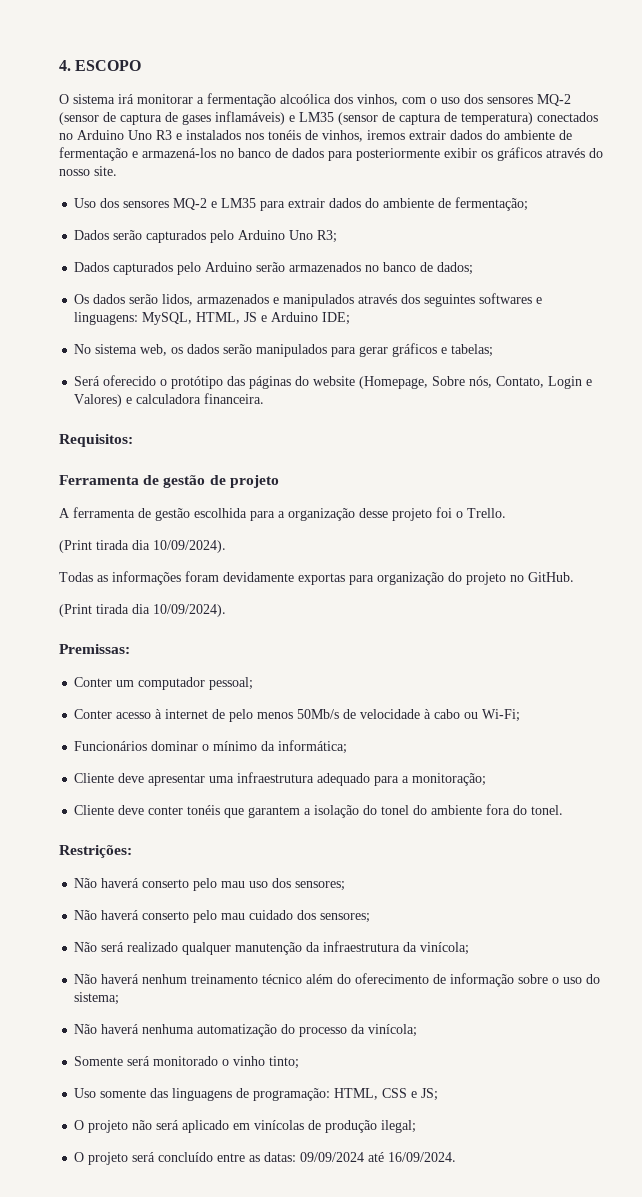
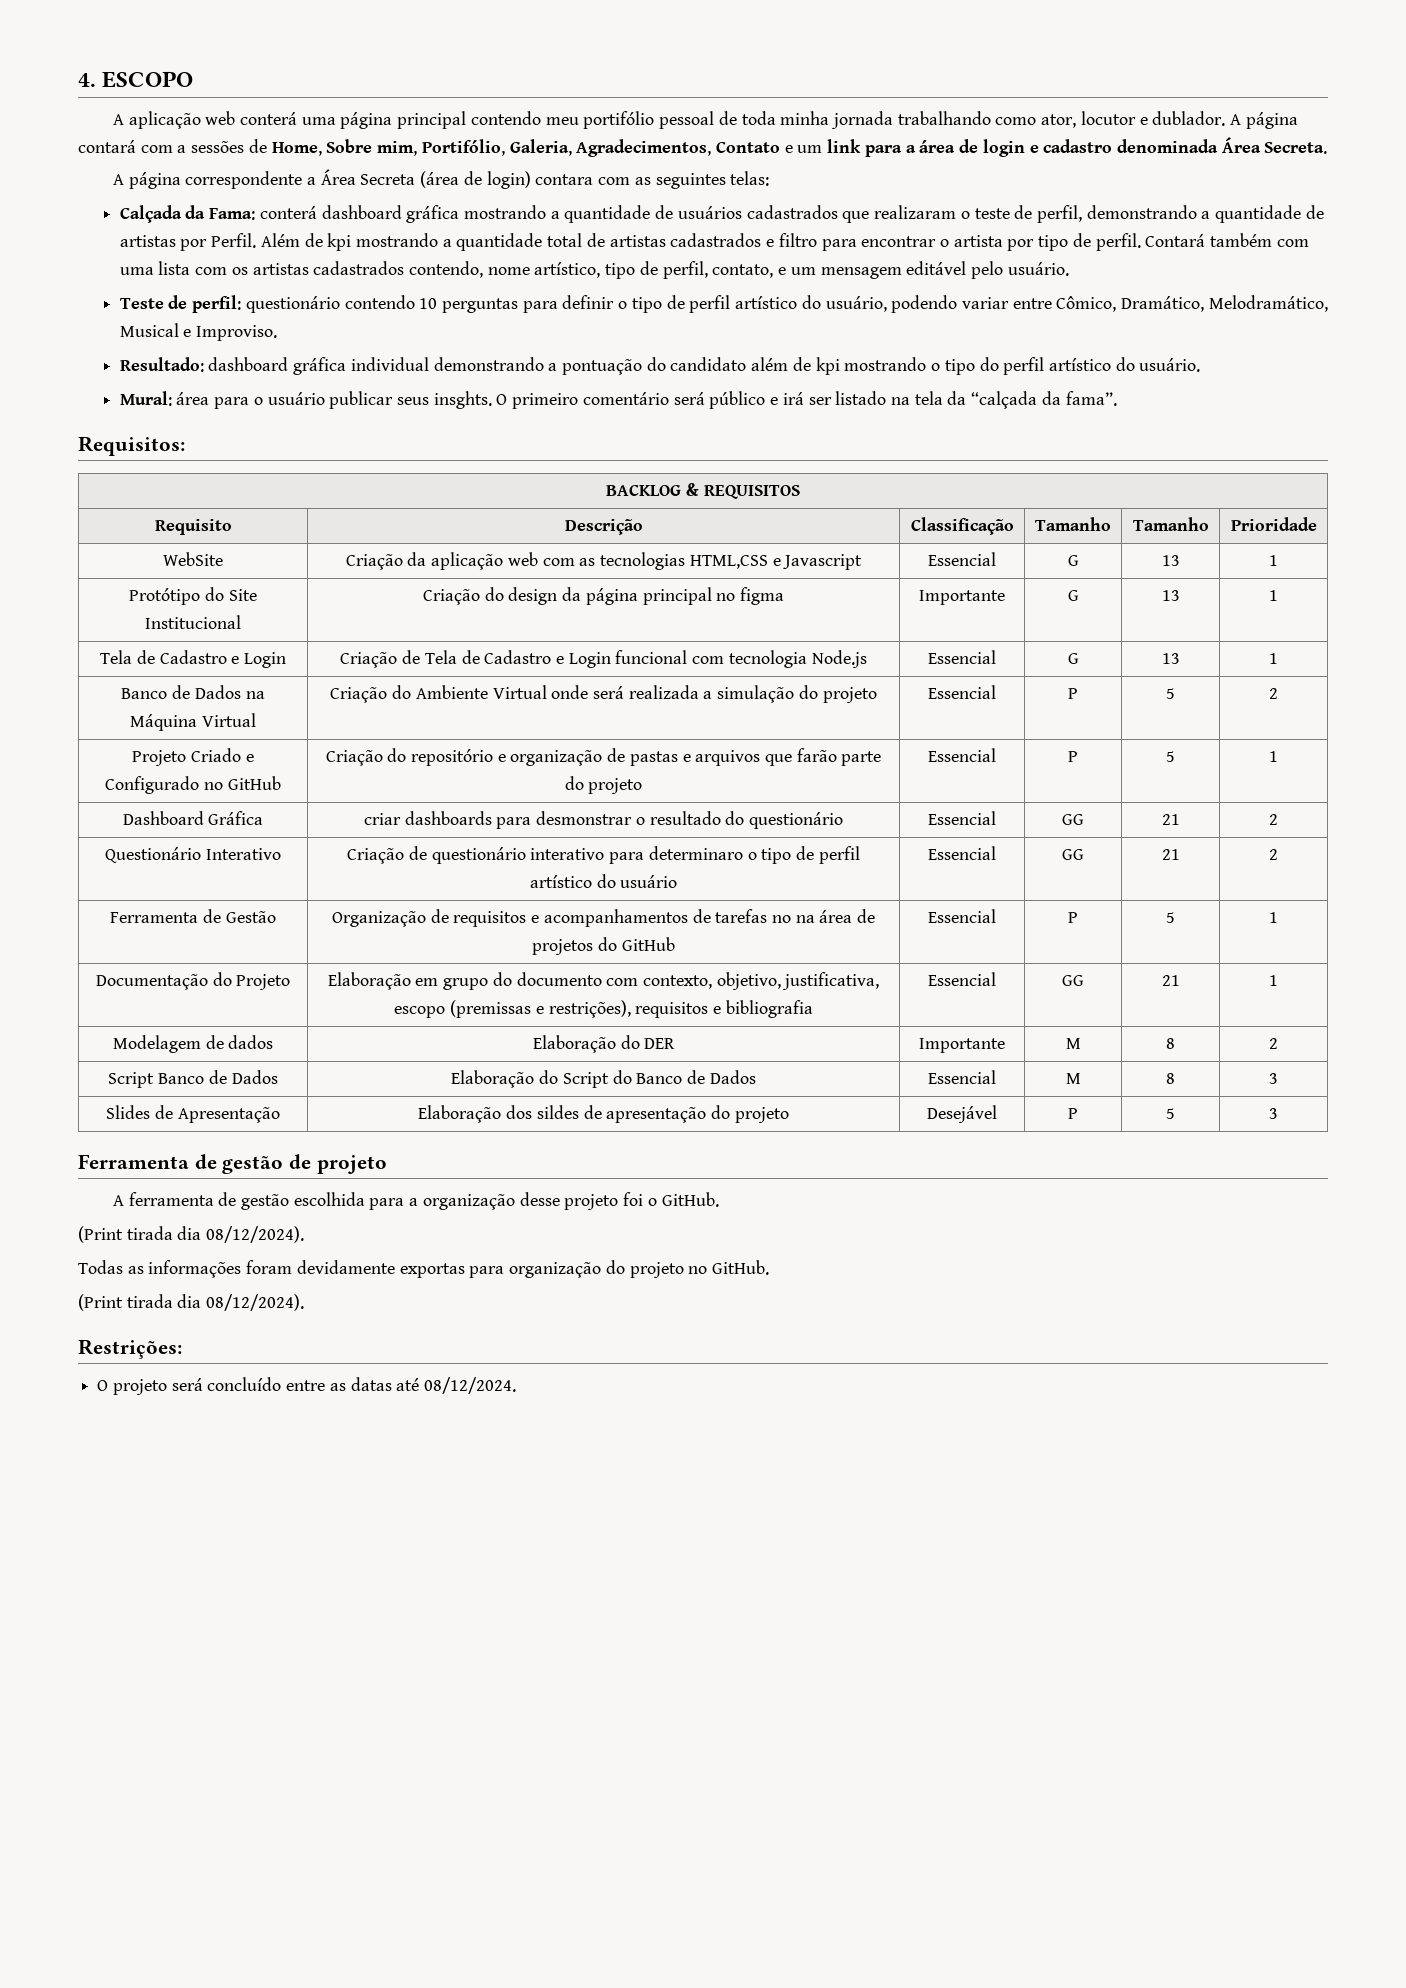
- O sistema irá monitorar a fermentação alcoólica dos vinhos, com o uso dos sensores MQ-2 (sensor de captura de gases inflamáveis) e LM35 (sensor de captura de temperatura) conectados no Arduino Uno R3 e instalados nos tonéis de vinhos, iremos extrair dados do ambiente de fermentação e armazená-los no banco de dados para posteriormente exibir os gráficos através do nosso site.
- Uso dos sensores MQ-2 e LM35 para extrair dados do ambiente de fermentação;
- Dados serão capturados pelo Arduino Uno R3;
- Dados capturados pelo Arduino serão armazenados no banco de dados;
- Os dados serão lidos, armazenados e manipulados através dos seguintes softwares e linguagens: MySQL, HTML, JS e Arduino IDE;
- No sistema web, os dados serão manipulados para gerar gráficos e tabelas;
- Será oferecido o protótipo das páginas do website (Homepage, Sobre nós, Contato, Login e Valores) e calculadora financeira.
+ A aplicação web conterá uma página principal contendo meu portifólio pessoal de toda minha jornada trabalhando como ator, locutor e dublador. A página contará com a sessões de Home, Sobre mim, Portifólio, Galeria, Agradecimentos, Contato e um link para a área de login e cadastro denominada Área Secreta.
+ A página correspondente a Área Secreta (área de login) contara com as seguintes telas:
+ Calçada da Fama: conterá dashboard gráfica mostrando a quantidade de usuários cadastrados que realizaram o teste de perfil, demonstrando a quantidade de artistas por Perfil. Além de kpi mostrando a quantidade total de artistas cadastrados e filtro para encontrar o artista por tipo de perfil. Contará também com uma lista com os artistas cadastrados contendo, nome artístico, tipo de perfil, contato, e um mensagem editável pelo usuário.
+ Teste de perfil: questionário contendo 10 perguntas para definir o tipo de perfil artístico do usuário, podendo variar entre Cômico, Dramático, Melodramático, Musical e Improviso.
+ Resultado: dashboard gráfica individual demonstrando a pontuação do candidato além de kpi mostrando o tipo do perfil artístico do usuário.
+ Mural: área para o usuário publicar seus insghts. O primeiro comentário será público e irá ser listado na tela da “calçada da fama”.
  Requisitos:
+ BACKLOG & REQUISITOS
+ Requisito | Descrição | Classificação | Tamanho | Tamanho | Prioridade
+ WebSite | Criação da aplicação web com as tecnologias HTML,CSS e Javascript | Essencial | G | 13 | 1
+ Protótipo do Site Institucional | Criação do design da página principal no figma | Importante | G | 13 | 1
+ Tela de Cadastro e Login | Criação de Tela de Cadastro e Login funcional com tecnologia Node.js | Essencial | G | 13 | 1
+ Banco de Dados na Máquina Virtual | Criação do Ambiente Virtual onde será realizada a simulação do projeto | Essencial | P | 5 | 2
+ Projeto Criado e Configurado no GitHub | Criação do repositório e organização de pastas e arquivos que farão parte do projeto | Essencial | P | 5 | 1
+ Dashboard Gráfica | criar dashboards para desmonstrar o resultado do questionário | Essencial | GG | 21 | 2
+ Questionário Interativo | Criação de questionário interativo para determinaro o tipo de perfil artístico do usuário | Essencial | GG | 21 | 2
+ Ferramenta de Gestão | Organização de requisitos e acompanhamentos de tarefas no na área de projetos do GitHub | Essencial | P | 5 | 1
+ Documentação do Projeto | Elaboração em grupo do documento com contexto, objetivo, justificativa, escopo (premissas e restrições), requisitos e bibliografia | Essencial | GG | 21 | 1
+ Modelagem de dados | Elaboração do DER | Importante | M | 8 | 2
+ Script Banco de Dados | Elaboração do Script do Banco de Dados | Essencial | M | 8 | 3
+ Slides de Apresentação | Elaboração dos sildes de apresentação do projeto | Desejável | P | 5 | 3
- A ferramenta de gestão escolhida para a organização desse projeto foi o Trello.
- (Print tirada dia 10/09/2024).
+ A ferramenta de gestão escolhida para a organização desse projeto foi o GitHub.
+ (Print tirada dia 08/12/2024).
  Todas as informações foram devidamente exportas para organização do projeto no GitHub.
- (Print tirada dia 10/09/2024).
- Premissas:
- Conter um computador pessoal;
- Conter acesso à internet de pelo menos 50Mb/s de velocidade à cabo ou Wi-Fi;
- Funcionários dominar o mínimo da informática;
- Cliente deve apresentar uma infraestrutura adequado para a monitoração;
- Cliente deve conter tonéis que garantem a isolação do tonel do ambiente fora do tonel.
+ (Print tirada dia 08/12/2024).
  Restrições:
- Não haverá conserto pelo mau uso dos sensores;
- Não haverá conserto pelo mau cuidado dos sensores;
- Não será realizado qualquer manutenção da infraestrutura da vinícola;
- Não haverá nenhum treinamento técnico além do oferecimento de informação sobre o uso do sistema;
- Não haverá nenhuma automatização do processo da vinícola;
- Somente será monitorado o vinho tinto;
- Uso somente das linguagens de programação: HTML, CSS e JS;
- O projeto não será aplicado em vinícolas de produção ilegal;
- O projeto será concluído entre as datas: 09/09/2024 até 16/09/2024.
+ O projeto será concluído entre as datas até 08/12/2024.

